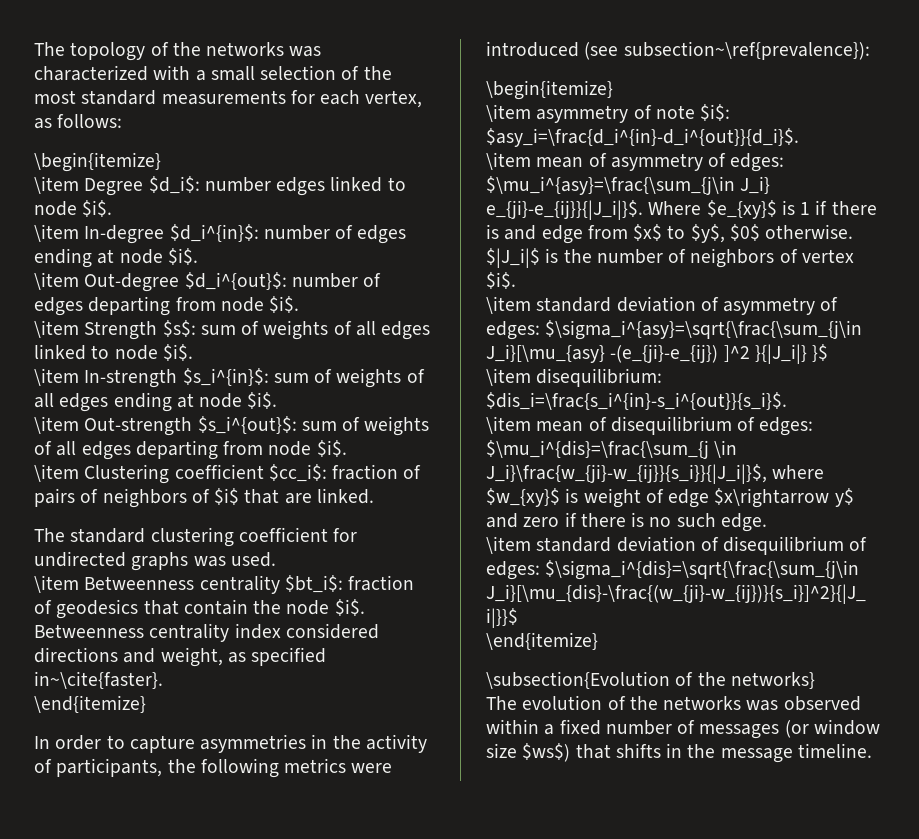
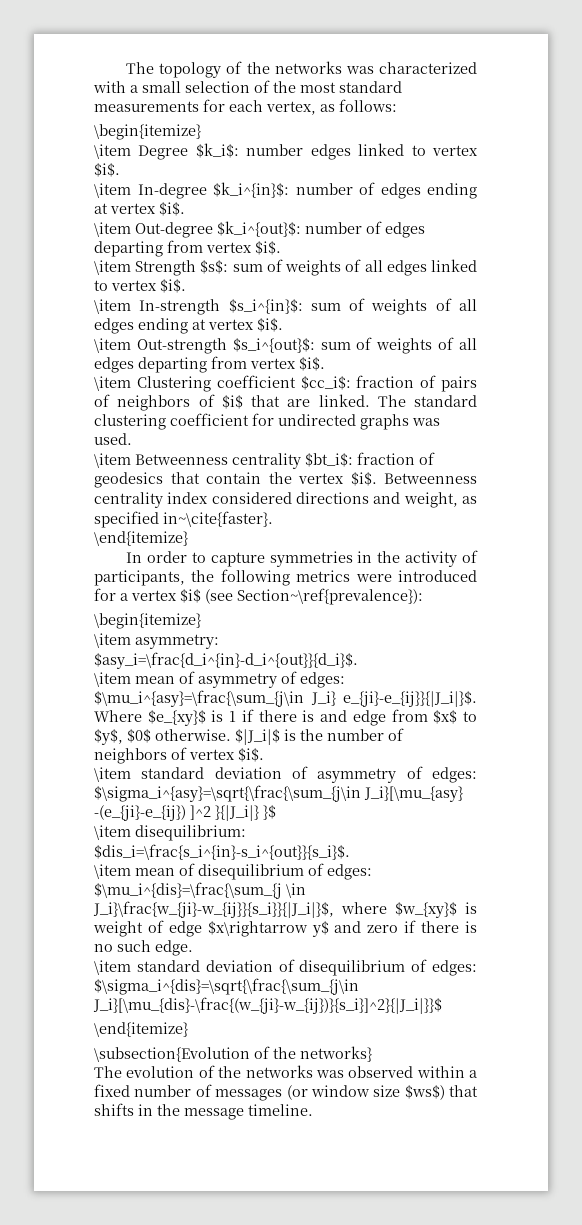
- \item Degree $d_i$: number edges linked to node $i$.
+ \item Degree $k_i$: number edges linked to vertex $i$.
- \item In-degree $d_i^{in}$: number of edges ending at node $i$.
+ \item In-degree $k_i^{in}$: number of edges ending at vertex $i$.
- \item Out-degree $d_i^{out}$: number of edges departing from node $i$.
+ \item Out-degree $k_i^{out}$: number of edges departing from vertex $i$.
- \item Strength $s$: sum of weights of all edges linked to node $i$.
+ \item Strength $s$: sum of weights of all edges linked to vertex $i$.
- \item In-strength $s_i^{in}$: sum of weights of all edges ending at node $i$.
+ \item In-strength $s_i^{in}$: sum of weights of all edges ending at vertex $i$.
- \item Out-strength $s_i^{out}$: sum of weights of all edges departing from node $i$.
+ \item Out-strength $s_i^{out}$: sum of weights of all edges departing from vertex $i$.
- \item Clustering coefficient $cc_i$: fraction of pairs of neighbors of $i$ that are linked.
- The standard clustering coefficient for undirected graphs was used.
+ \item Clustering coefficient $cc_i$: fraction of pairs of neighbors of $i$ that are linked. The standard clustering coefficient for undirected graphs was used.
- \item Betweenness centrality $bt_i$: fraction of geodesics that contain the node $i$.
+ \item Betweenness centrality $bt_i$: fraction of geodesics that contain the vertex $i$.
- In order to capture asymmetries in the activity of participants, the following metrics were introduced (see subsection~\ref{prevalence}):
+ In order to capture symmetries in the activity of participants, the following metrics were introduced for a vertex $i$ (see Section~\ref{prevalence}):
  \begin{itemize}
- \item asymmetry of note $i$: $asy_i=\frac{d_i^{in}-d_i^{out}}{d_i}$.
+ \item asymmetry: $asy_i=\frac{d_i^{in}-d_i^{out}}{d_i}$.

